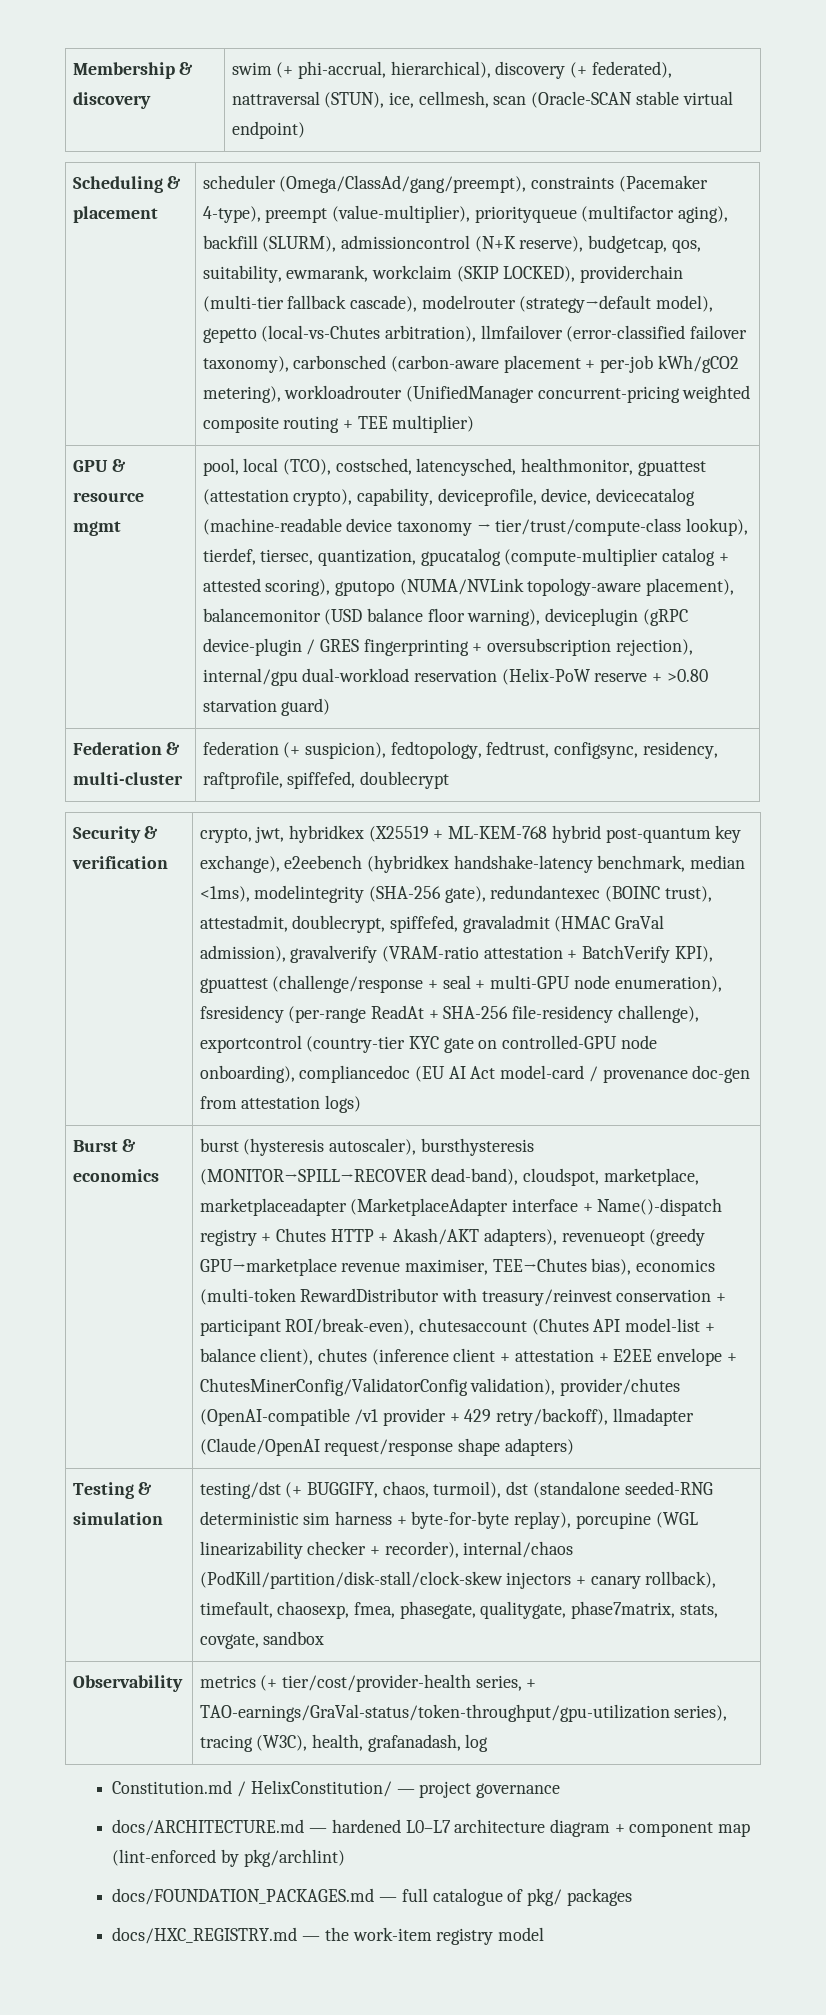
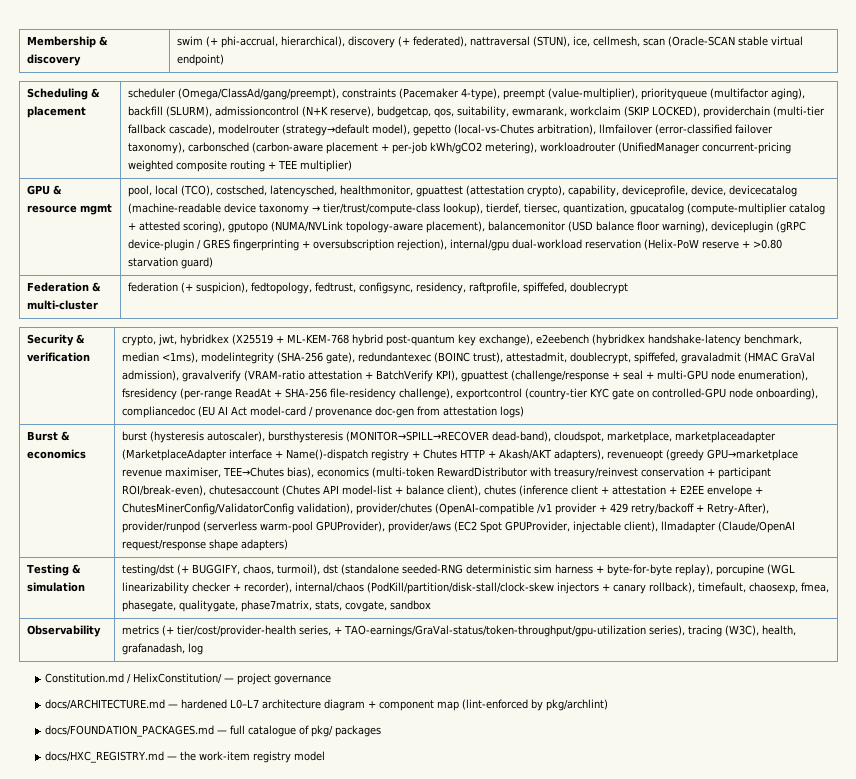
- burst (hysteresis autoscaler), bursthysteresis (MONITOR→SPILL→RECOVER dead-band), cloudspot, marketplace, marketplaceadapter (MarketplaceAdapter interface + Name()-dispatch registry + Chutes HTTP + Akash/AKT adapters), revenueopt (greedy GPU→marketplace revenue maximiser, TEE→Chutes bias), economics (multi-token RewardDistributor with treasury/reinvest conservation + participant ROI/break-even), chutesaccount (Chutes API model-list + balance client), chutes (inference client + attestation + E2EE envelope + ChutesMinerConfig/ValidatorConfig validation), provider/chutes (OpenAI-compatible /v1 provider + 429 retry/backoff), llmadapter (Claude/OpenAI request/response shape adapters)
+ burst (hysteresis autoscaler), bursthysteresis (MONITOR→SPILL→RECOVER dead-band), cloudspot, marketplace, marketplaceadapter (MarketplaceAdapter interface + Name()-dispatch registry + Chutes HTTP + Akash/AKT adapters), revenueopt (greedy GPU→marketplace revenue maximiser, TEE→Chutes bias), economics (multi-token RewardDistributor with treasury/reinvest conservation + participant ROI/break-even), chutesaccount (Chutes API model-list + balance client), chutes (inference client + attestation + E2EE envelope + ChutesMinerConfig/ValidatorConfig validation), provider/chutes (OpenAI-compatible /v1 provider + 429 retry/backoff + Retry-After), provider/runpod (serverless warm-pool GPUProvider), provider/aws (EC2 Spot GPUProvider, injectable client), llmadapter (Claude/OpenAI request/response shape adapters)

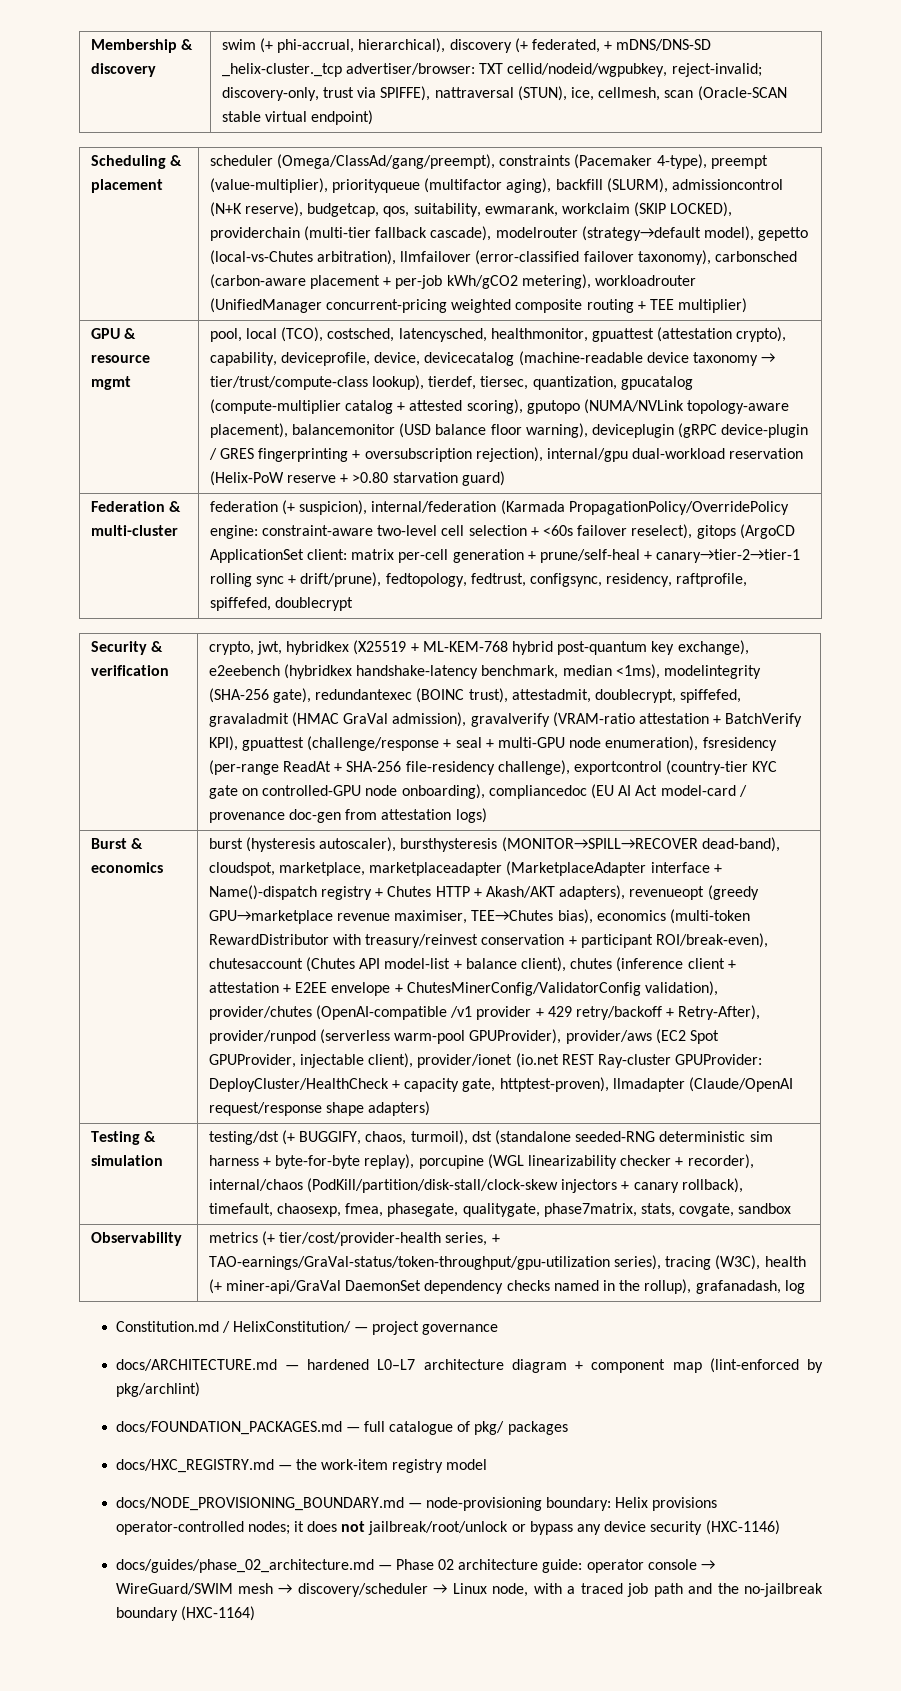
- Membership & discovery | swim (+ phi-accrual, hierarchical), discovery (+ federated), nattraversal (STUN), ice, cellmesh, scan (Oracle-SCAN stable virtual endpoint)
+ Membership & discovery | swim (+ phi-accrual, hierarchical), discovery (+ federated, + mDNS/DNS-SD _helix-cluster._tcp advertiser/browser: TXT cellid/nodeid/wgpubkey, reject-invalid; discovery-only, trust via SPIFFE), nattraversal (STUN), ice, cellmesh, scan (Oracle-SCAN stable virtual endpoint)
- Federation & multi-cluster | federation (+ suspicion), fedtopology, fedtrust, configsync, residency, raftprofile, spiffefed, doublecrypt
+ Federation & multi-cluster | federation (+ suspicion), internal/federation (Karmada PropagationPolicy/OverridePolicy engine: constraint-aware two-level cell selection + <60s failover reselect), gitops (ArgoCD ApplicationSet client: matrix per-cell generation + prune/self-heal + canary→tier-2→tier-1 rolling sync + drift/prune), fedtopology, fedtrust, configsync, residency, raftprofile, spiffefed, doublecrypt
- burst (hysteresis autoscaler), bursthysteresis (MONITOR→SPILL→RECOVER dead-band), cloudspot, marketplace, marketplaceadapter (MarketplaceAdapter interface + Name()-dispatch registry + Chutes HTTP + Akash/AKT adapters), revenueopt (greedy GPU→marketplace revenue maximiser, TEE→Chutes bias), economics (multi-token RewardDistributor with treasury/reinvest conservation + participant ROI/break-even), chutesaccount (Chutes API model-list + balance client), chutes (inference client + attestation + E2EE envelope + ChutesMinerConfig/ValidatorConfig validation), provider/chutes (OpenAI-compatible /v1 provider + 429 retry/backoff + Retry-After), provider/runpod (serverless warm-pool GPUProvider), provider/aws (EC2 Spot GPUProvider, injectable client), llmadapter (Claude/OpenAI request/response shape adapters)
+ burst (hysteresis autoscaler), bursthysteresis (MONITOR→SPILL→RECOVER dead-band), cloudspot, marketplace, marketplaceadapter (MarketplaceAdapter interface + Name()-dispatch registry + Chutes HTTP + Akash/AKT adapters), revenueopt (greedy GPU→marketplace revenue maximiser, TEE→Chutes bias), economics (multi-token RewardDistributor with treasury/reinvest conservation + participant ROI/break-even), chutesaccount (Chutes API model-list + balance client), chutes (inference client + attestation + E2EE envelope + ChutesMinerConfig/ValidatorConfig validation), provider/chutes (OpenAI-compatible /v1 provider + 429 retry/backoff + Retry-After), provider/runpod (serverless warm-pool GPUProvider), provider/aws (EC2 Spot GPUProvider, injectable client), provider/ionet (io.net REST Ray-cluster GPUProvider: DeployCluster/HealthCheck + capacity gate, httptest-proven), llmadapter (Claude/OpenAI request/response shape adapters)
- Observability | metrics (+ tier/cost/provider-health series, + TAO-earnings/GraVal-status/token-throughput/gpu-utilization series), tracing (W3C), health, grafanadash, log
+ Observability | metrics (+ tier/cost/provider-health series, + TAO-earnings/GraVal-status/token-throughput/gpu-utilization series), tracing (W3C), health (+ miner-api/GraVal DaemonSet dependency checks named in the rollup), grafanadash, log
+ docs/NODE_PROVISIONING_BOUNDARY.md — node-provisioning boundary: Helix provisions operator-controlled nodes; it does not jailbreak/root/unlock or bypass any device security (HXC-1146)
+ docs/guides/phase_02_architecture.md — Phase 02 architecture guide: operator console → WireGuard/SWIM mesh → discovery/scheduler → Linux node, with a traced job path and the no-jailbreak boundary (HXC-1164)

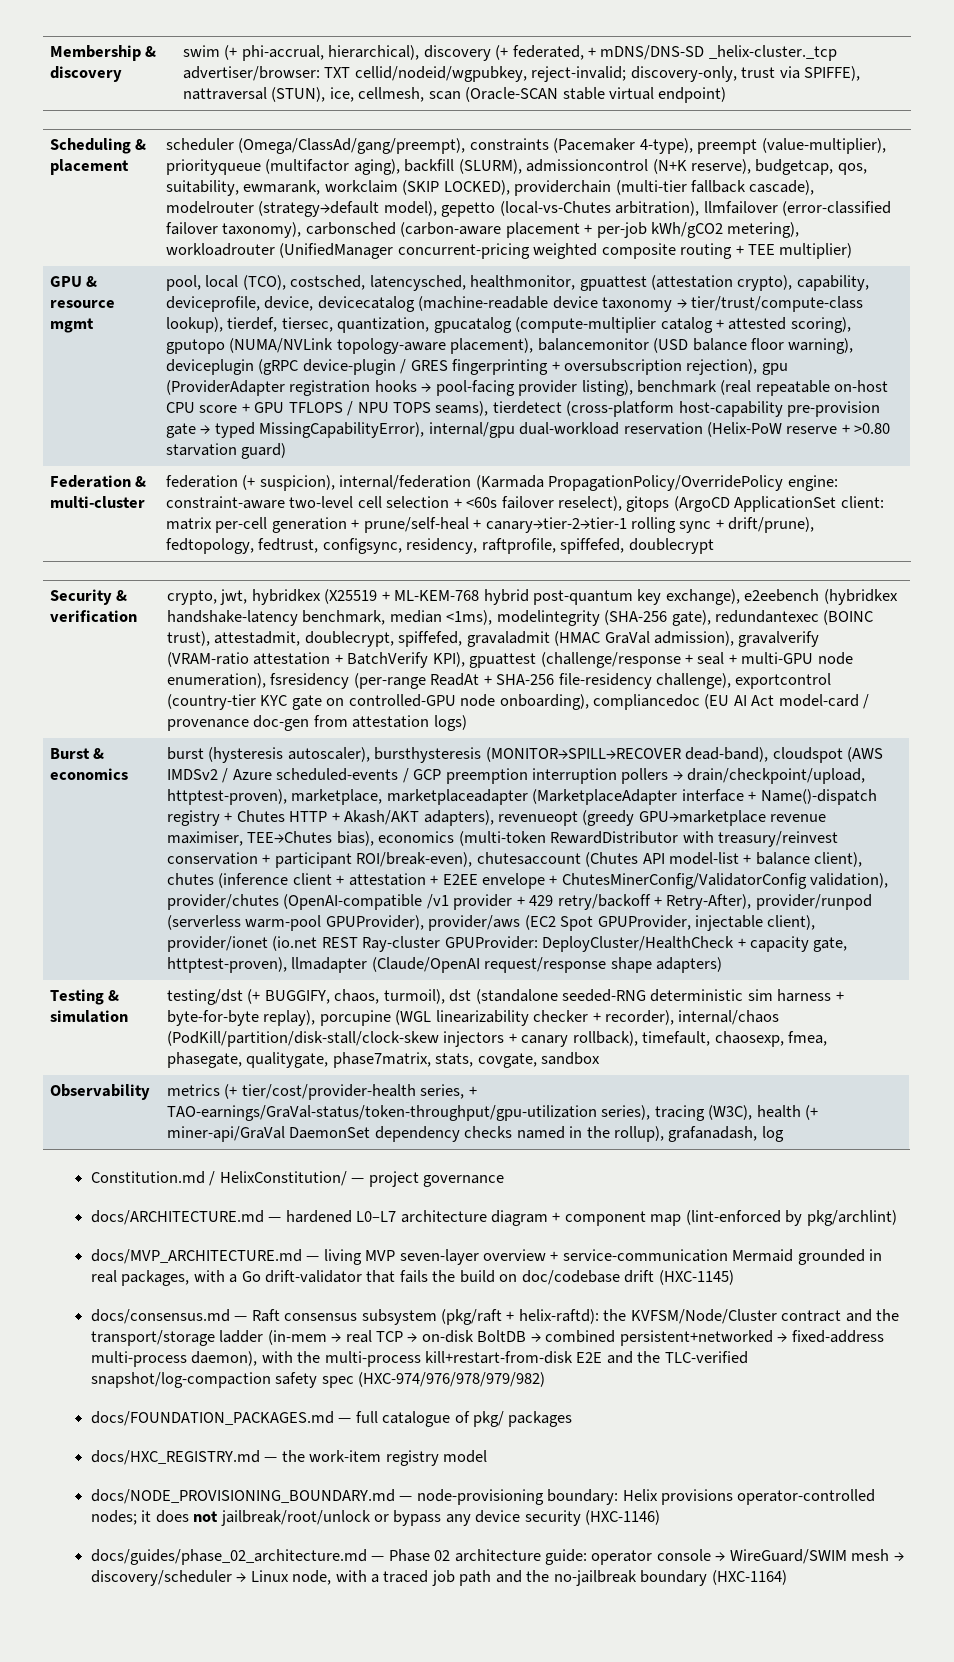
- pool, local (TCO), costsched, latencysched, healthmonitor, gpuattest (attestation crypto), capability, deviceprofile, device, devicecatalog (machine-readable device taxonomy → tier/trust/compute-class lookup), tierdef, tiersec, quantization, gpucatalog (compute-multiplier catalog + attested scoring), gputopo (NUMA/NVLink topology-aware placement), balancemonitor (USD balance floor warning), deviceplugin (gRPC device-plugin / GRES fingerprinting + oversubscription rejection), internal/gpu dual-workload reservation (Helix-PoW reserve + >0.80 starvation guard)
+ pool, local (TCO), costsched, latencysched, healthmonitor, gpuattest (attestation crypto), capability, deviceprofile, device, devicecatalog (machine-readable device taxonomy → tier/trust/compute-class lookup), tierdef, tiersec, quantization, gpucatalog (compute-multiplier catalog + attested scoring), gputopo (NUMA/NVLink topology-aware placement), balancemonitor (USD balance floor warning), deviceplugin (gRPC device-plugin / GRES fingerprinting + oversubscription rejection), gpu (ProviderAdapter registration hooks → pool-facing provider listing), benchmark (real repeatable on-host CPU score + GPU TFLOPS / NPU TOPS seams), tierdetect (cross-platform host-capability pre-provision gate → typed MissingCapabilityError), internal/gpu dual-workload reservation (Helix-PoW reserve + >0.80 starvation guard)
- burst (hysteresis autoscaler), bursthysteresis (MONITOR→SPILL→RECOVER dead-band), cloudspot, marketplace, marketplaceadapter (MarketplaceAdapter interface + Name()-dispatch registry + Chutes HTTP + Akash/AKT adapters), revenueopt (greedy GPU→marketplace revenue maximiser, TEE→Chutes bias), economics (multi-token RewardDistributor with treasury/reinvest conservation + participant ROI/break-even), chutesaccount (Chutes API model-list + balance client), chutes (inference client + attestation + E2EE envelope + ChutesMinerConfig/ValidatorConfig validation), provider/chutes (OpenAI-compatible /v1 provider + 429 retry/backoff + Retry-After), provider/runpod (serverless warm-pool GPUProvider), provider/aws (EC2 Spot GPUProvider, injectable client), provider/ionet (io.net REST Ray-cluster GPUProvider:
+ burst (hysteresis autoscaler), bursthysteresis (MONITOR→SPILL→RECOVER dead-band), cloudspot (AWS IMDSv2 / Azure scheduled-events / GCP preemption interruption pollers → drain/checkpoint/upload, httptest-proven), marketplace, marketplaceadapter (MarketplaceAdapter interface + Name()-dispatch registry + Chutes HTTP + Akash/AKT adapters), revenueopt (greedy GPU→marketplace revenue maximiser, TEE→Chutes bias), economics (multi-token RewardDistributor with treasury/reinvest conservation + participant ROI/break-even), chutesaccount (Chutes API model-list + balance client), chutes (inference client + attestation + E2EE envelope + ChutesMinerConfig/ValidatorConfig validation), provider/chutes (OpenAI-compatible /v1 provider + 429 retry/backoff + Retry-After), provider/runpod (serverless warm-pool GPUProvider), provider/aws (EC2 Spot GPUProvider, injectable client), provider/ionet (io.net REST Ray-cluster GPUProvider:
+ docs/MVP_ARCHITECTURE.md — living MVP seven-layer overview + service-communication Mermaid grounded in real packages, with a Go drift-validator that fails the build on doc/codebase drift (HXC-1145)
+ docs/consensus.md — Raft consensus subsystem (pkg/raft + helix-raftd): the KVFSM/Node/Cluster contract and the transport/storage ladder (in-mem → real TCP → on-disk BoltDB → combined persistent+networked → fixed-address multi-process daemon), with the multi-process kill+restart-from-disk E2E and the TLC-verified snapshot/log-compaction safety spec (HXC-974/976/978/979/982)

